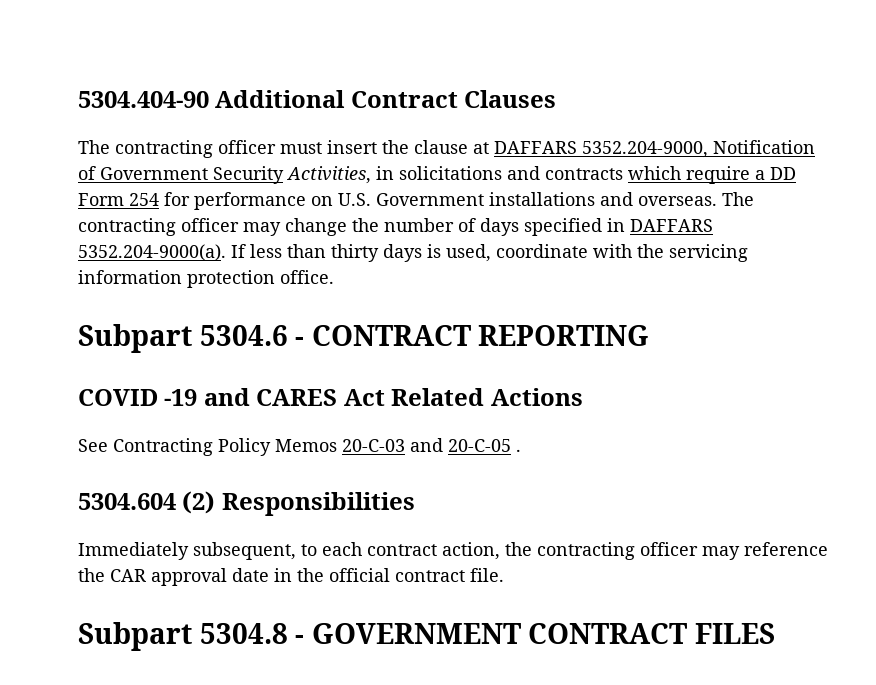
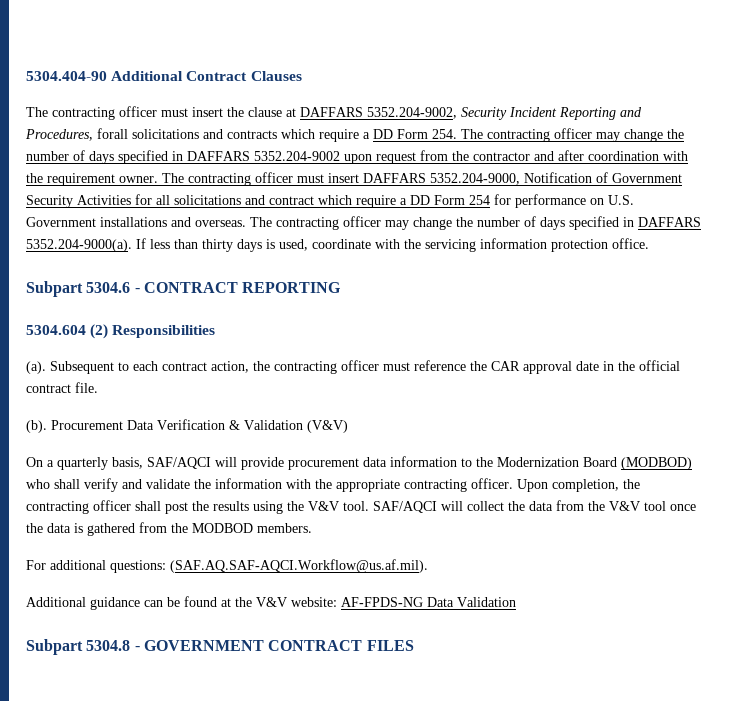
- The contracting officer must insert the clause at DAFFARS 5352.204-9000, Notification of Government Security Activities, in solicitations and contracts which require a DD Form 254 for performance on U.S. Government installations and overseas.
+ The contracting officer must insert the clause at DAFFARS 5352.204-9002, Security Incident Reporting and Procedures, forall solicitations and contracts which require a DD Form 254. The contracting officer may change the number of days specified in DAFFARS 5352.204-9002 upon request from the contractor and after coordination with the requirement owner. The contracting officer must insert DAFFARS 5352.204-9000, Notification of Government Security Activities for all solicitations and contract which require a DD Form 254 for performance on U.S. Government installations and overseas.
- COVID -19 and CARES Act Related Actions
- See Contracting Policy Memos 20-C-03 and 20-C-05 .
- Immediately subsequent, to each contract action, the contracting officer may reference the CAR approval date in the official contract file.
+ (a). Subsequent to each contract action, the contracting officer must reference the CAR approval date in the official contract file.
+ (b). Procurement Data Verification & Validation (V&V)
+ On a quarterly basis, SAF/AQCI will provide procurement data information to the Modernization Board (MODBOD) who shall verify and validate the information with the appropriate contracting officer. Upon completion, the contracting officer shall post the results using the V&V tool. SAF/AQCI will collect the data from the V&V tool once the data is gathered from the MODBOD members.
+ For additional questions: (SAF.AQ.SAF-AQCI.Workflow@us.af.mil).
+ Additional guidance can be found at the V&V website: AF-FPDS-NG Data Validation

